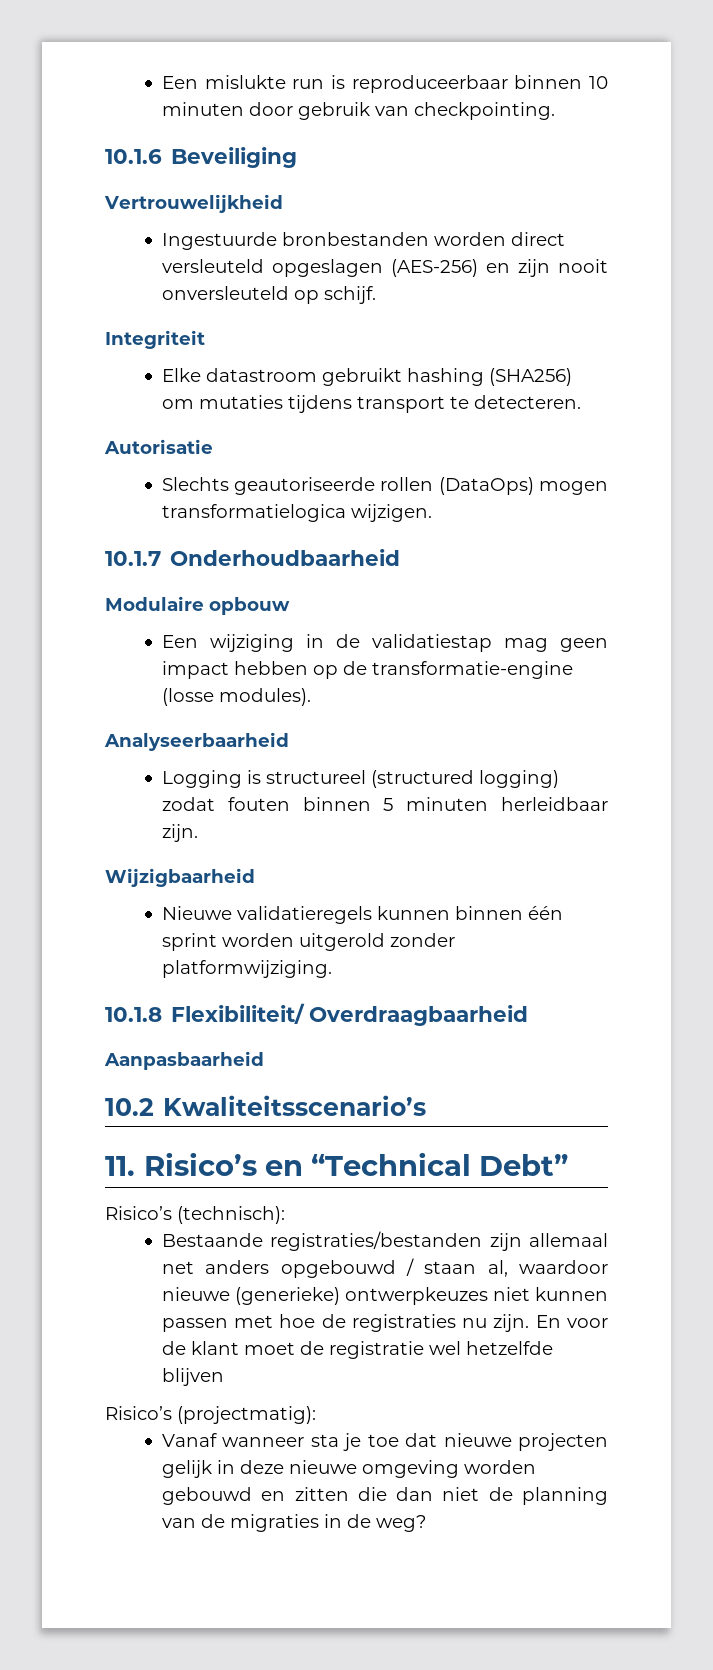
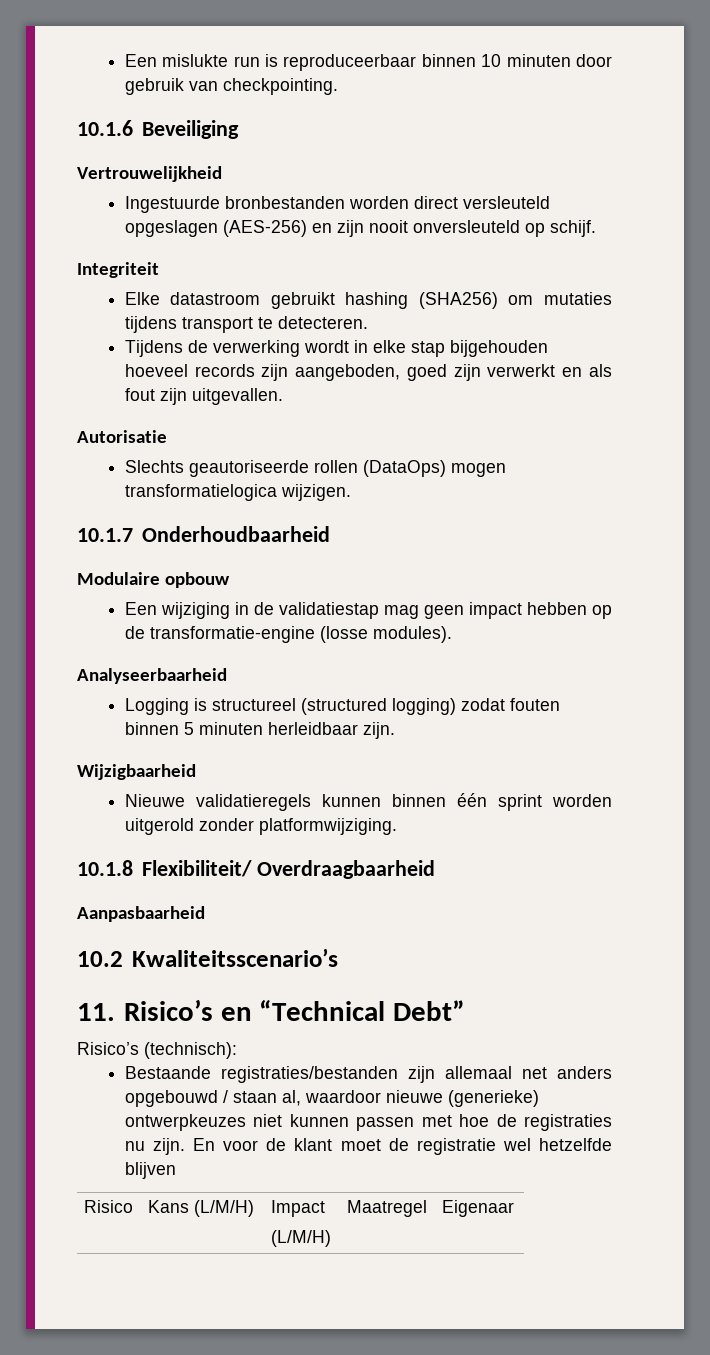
+ Tijdens de verwerking wordt in elke stap bijgehouden hoeveel records zijn aangeboden, goed zijn verwerkt en als fout zijn uitgevallen.
- Risico’s (projectmatig):
- Vanaf wanneer sta je toe dat nieuwe projecten gelijk in deze nieuwe omgeving worden gebouwd en zitten die dan niet de planning van de migraties in de weg?
+ Risico | Kans (L/M/H) | Impact
+ (L/M/H) | Maatregel | Eigenaar

